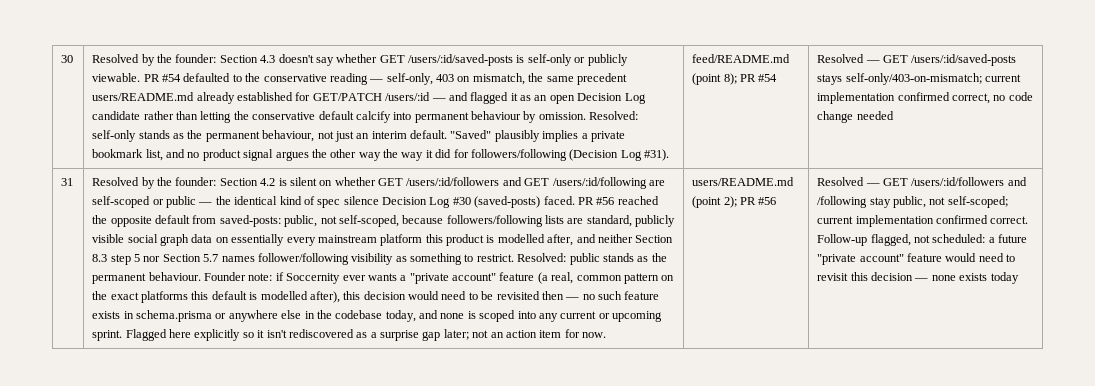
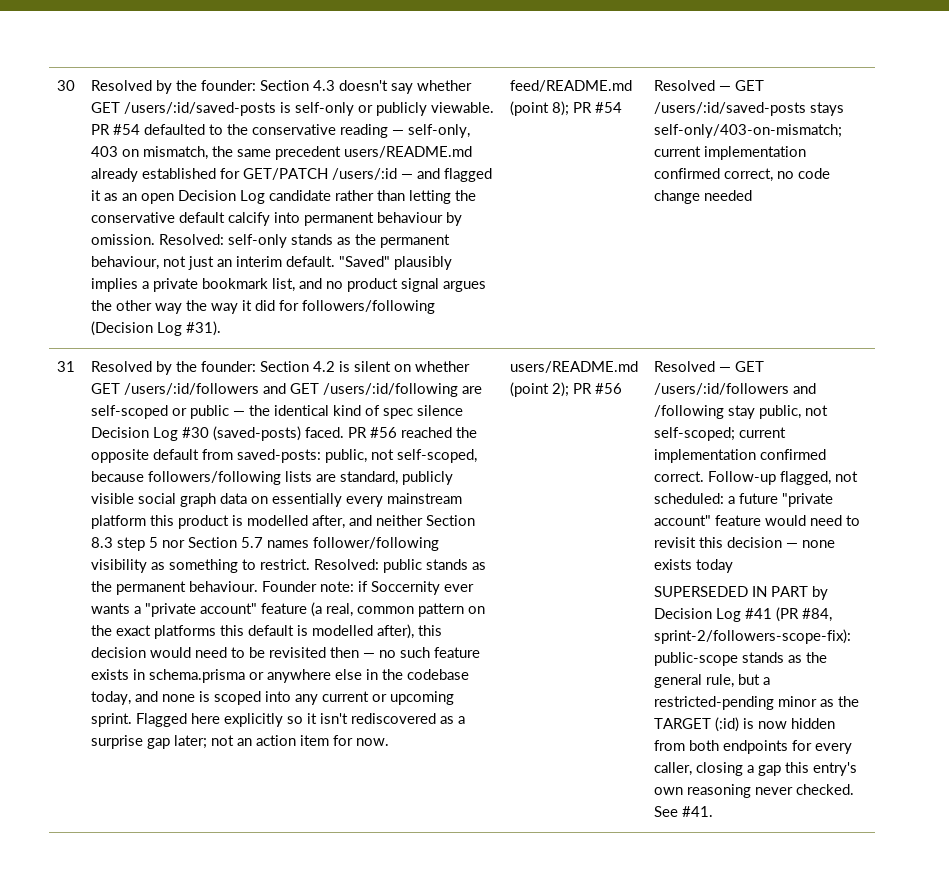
+ SUPERSEDED IN PART by Decision Log #41 (PR #84, sprint-2/followers-scope-fix): public-scope stands as the general rule, but a restricted-pending minor as the TARGET (:id) is now hidden from both endpoints for every caller, closing a gap this entry's own reasoning never checked. See #41.

